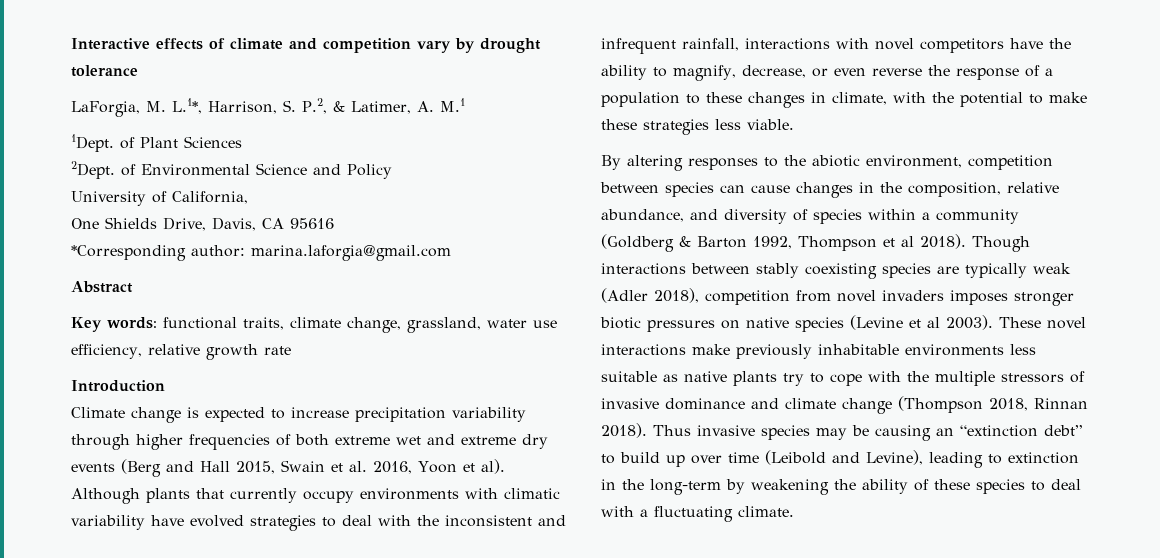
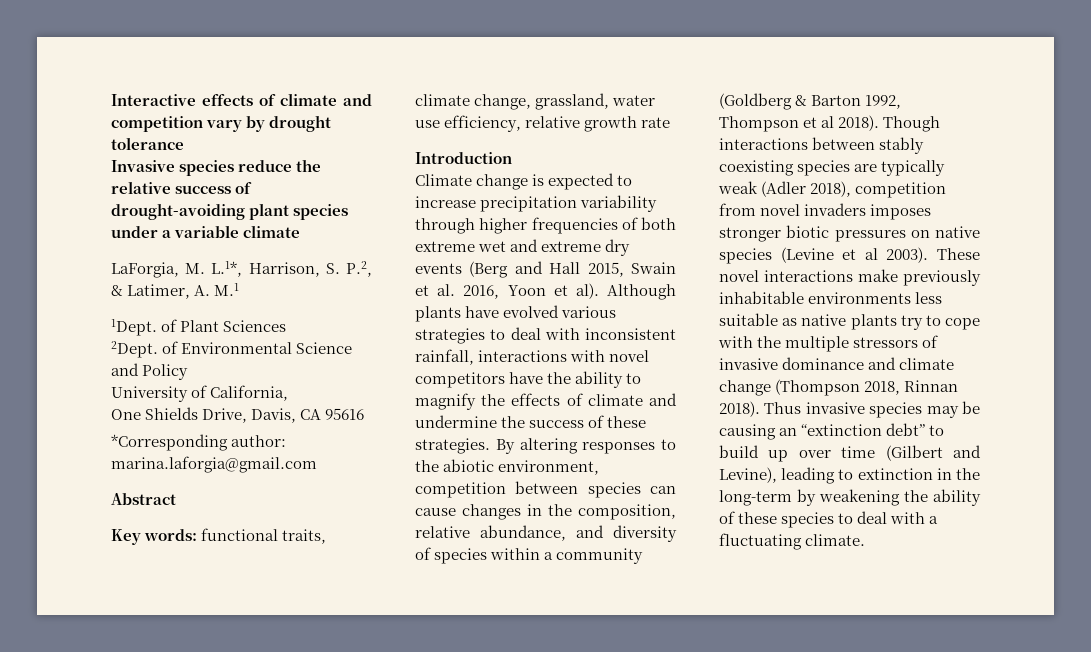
+ Invasive species reduce the relative success of drought-avoiding plant species under a variable climate
- Although plants that currently occupy environments with climatic variability have evolved strategies to deal with the inconsistent and infrequent rainfall, interactions with novel competitors have the ability to magnify, decrease, or even reverse the response of a population to these changes in climate, with the potential to make these strategies less viable.
- By altering responses to the abiotic environment, competition between species can cause changes in the composition, relative abundance, and diversity of species within a community (Goldberg & Barton 1992, Thompson et al 2018).
+ Although plants have evolved various strategies to deal with inconsistent rainfall, interactions with novel competitors have the ability to magnify the effects of climate and undermine the success of these strategies. By altering responses to the abiotic environment, competition between species can cause changes in the composition, relative abundance, and diversity of species within a community (Goldberg & Barton 1992, Thompson et al 2018).
- Thus invasive species may be causing an “extinction debt” to build up over time (Leibold and Levine), leading to extinction in the long-term by weakening the ability of these species to deal with a fluctuating climate.
+ Thus invasive species may be causing an “extinction debt” to build up over time (Gilbert and Levine), leading to extinction in the long-term by weakening the ability of these species to deal with a fluctuating climate.

